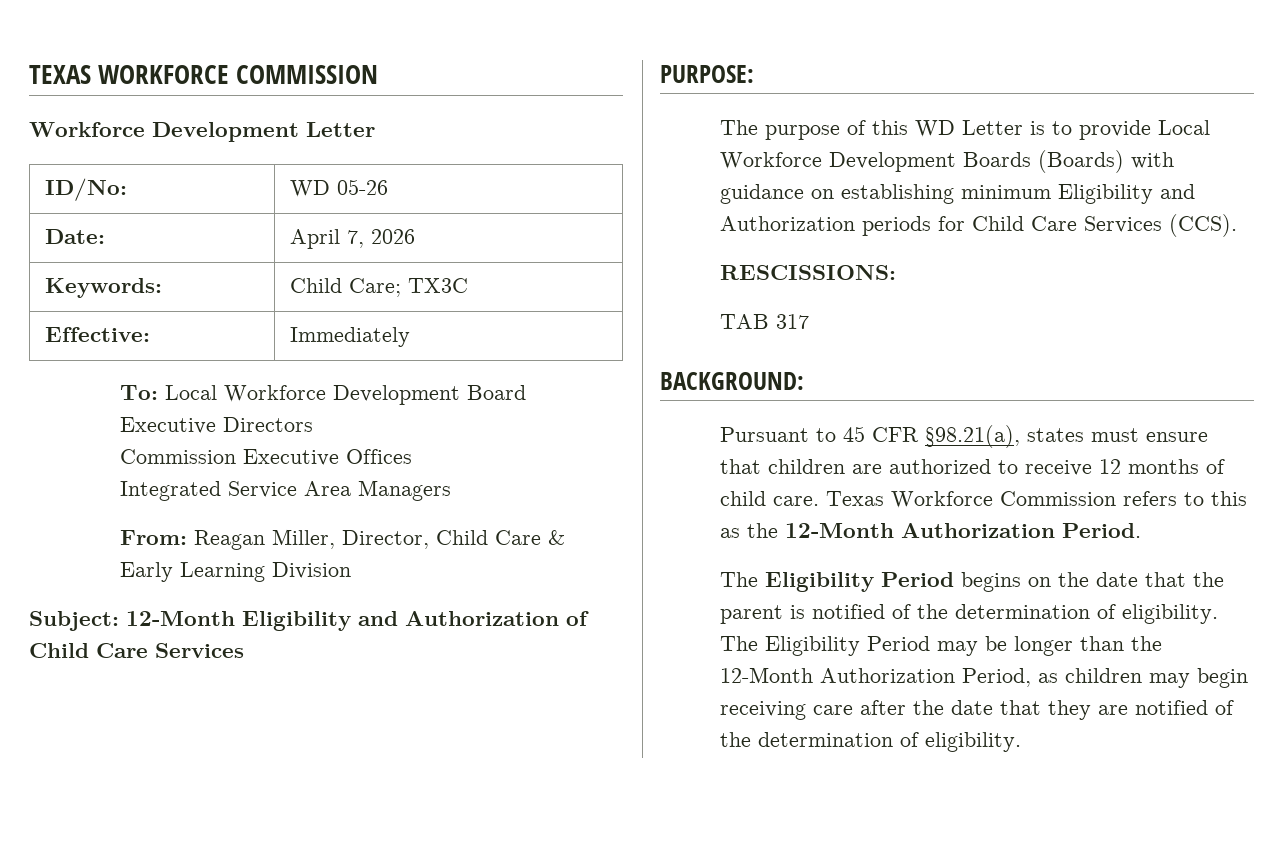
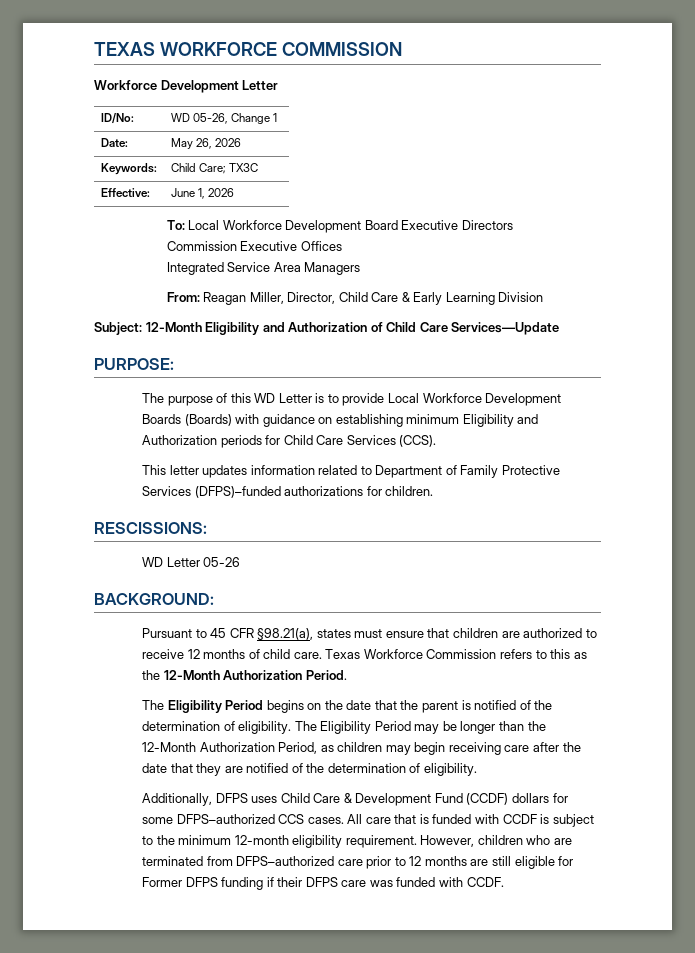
- ID/No: | WD 05-26
+ ID/No: | WD 05-26, Change 1
- Date: | April 7, 2026
+ Date: | May 26, 2026
- Effective: | Immediately
+ Effective: | June 1, 2026
- Subject: 12-Month Eligibility and Authorization of Child Care Services
+ Subject: 12-Month Eligibility and Authorization of Child Care Services—Update
+ This letter updates information related to Department of Family Protective Services (DFPS)–funded authorizations for children.
  RESCISSIONS:
- TAB 317
+ WD Letter 05-26
+ Additionally, DFPS uses Child Care & Development Fund (CCDF) dollars for some DFPS–authorized CCS cases. All care that is funded with CCDF is subject to the minimum 12-month eligibility requirement. However, children who are terminated from DFPS–authorized care prior to 12 months are still eligible for Former DFPS funding if their DFPS care was funded with CCDF.

